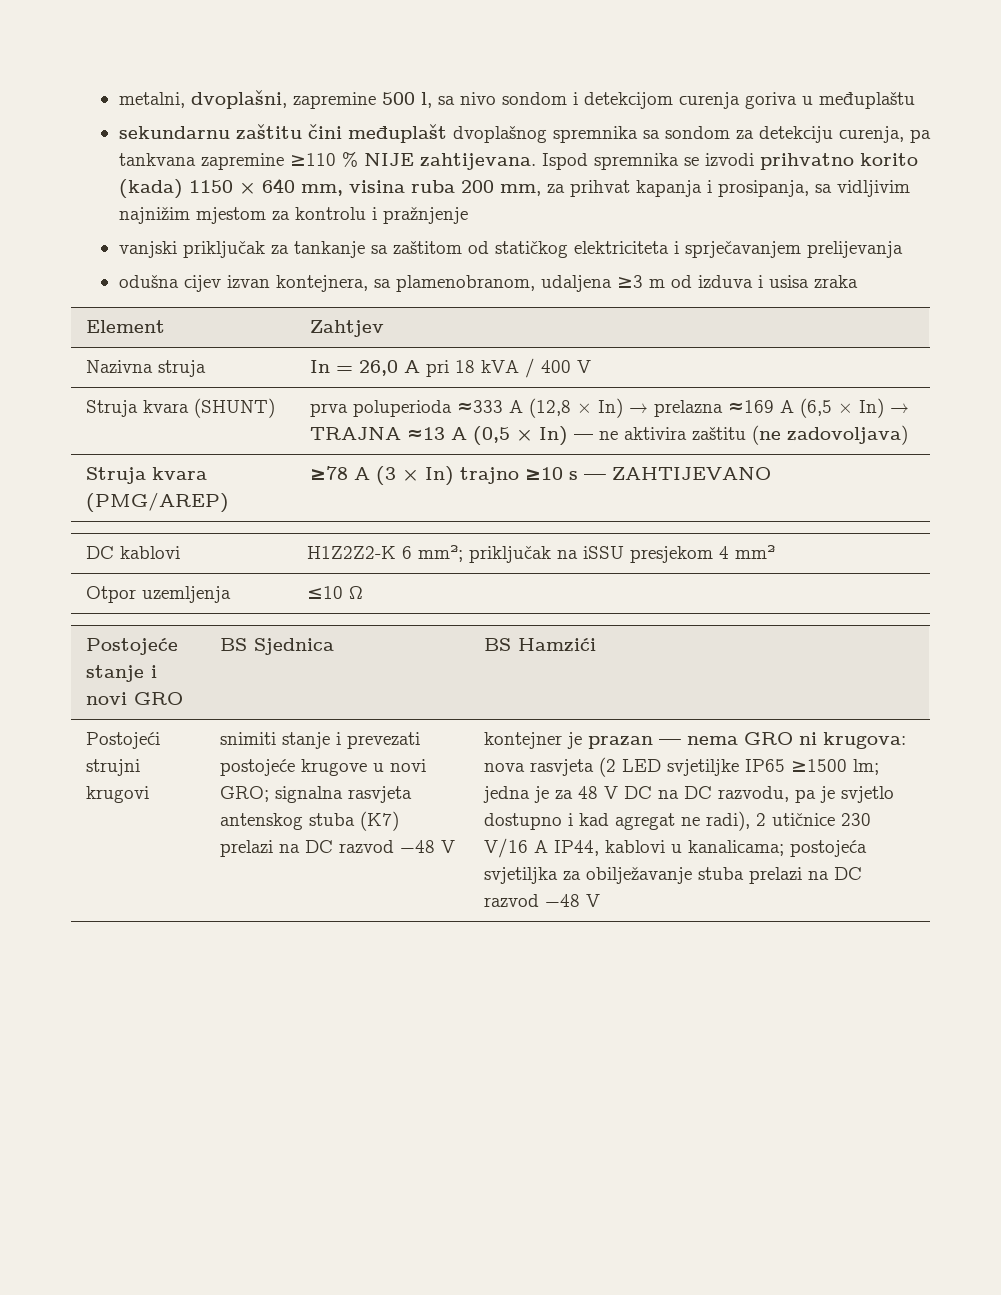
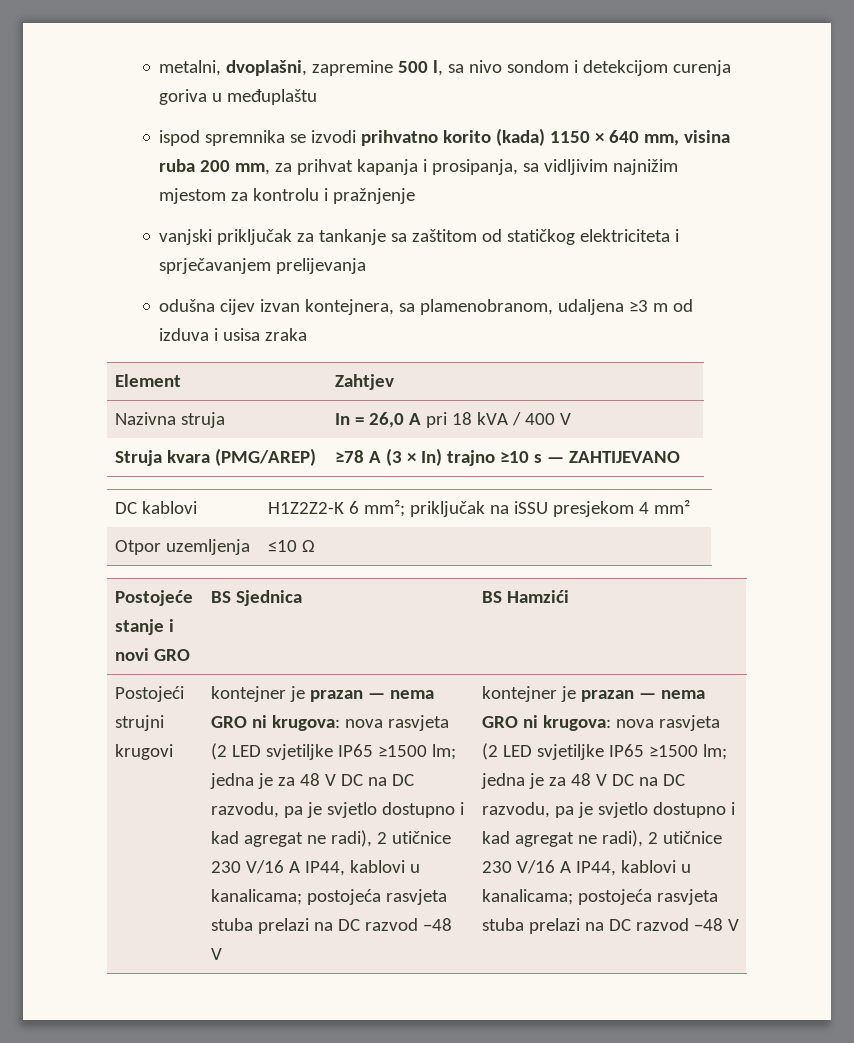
- sekundarnu zaštitu čini međuplašt dvoplašnog spremnika sa sondom za detekciju curenja, pa tankvana zapremine ≥110 % NIJE zahtijevana. Ispod spremnika se izvodi prihvatno korito (kada) 1150 × 640 mm, visina ruba 200 mm, za prihvat kapanja i prosipanja, sa vidljivim najnižim mjestom za kontrolu i pražnjenje
+ ispod spremnika se izvodi prihvatno korito (kada) 1150 × 640 mm, visina ruba 200 mm, za prihvat kapanja i prosipanja, sa vidljivim najnižim mjestom za kontrolu i pražnjenje
- Struja kvara (SHUNT) | prva poluperioda ≈333 A (12,8 × In) → prelazna ≈169 A (6,5 × In) → TRAJNA ≈13 A (0,5 × In) — ne aktivira zaštitu (ne zadovoljava)
- Postojeći strujni krugovi | snimiti stanje i prevezati postojeće krugove u novi GRO; signalna rasvjeta antenskog stuba (K7) prelazi na DC razvod −48 V | kontejner je prazan — nema GRO ni krugova: nova rasvjeta (2 LED svjetiljke IP65 ≥1500 lm; jedna je za 48 V DC na DC razvodu, pa je svjetlo dostupno i kad agregat ne radi), 2 utičnice 230 V/16 A IP44, kablovi u kanalicama; postojeća svjetiljka za obilježavanje stuba prelazi na DC razvod −48 V
+ Postojeći strujni krugovi | kontejner je prazan — nema GRO ni krugova: nova rasvjeta (2 LED svjetiljke IP65 ≥1500 lm; jedna je za 48 V DC na DC razvodu, pa je svjetlo dostupno i kad agregat ne radi), 2 utičnice 230 V/16 A IP44, kablovi u kanalicama; postojeća rasvjeta stuba prelazi na DC razvod −48 V | kontejner je prazan — nema GRO ni krugova: nova rasvjeta (2 LED svjetiljke IP65 ≥1500 lm; jedna je za 48 V DC na DC razvodu, pa je svjetlo dostupno i kad agregat ne radi), 2 utičnice 230 V/16 A IP44, kablovi u kanalicama; postojeća rasvjeta stuba prelazi na DC razvod −48 V

